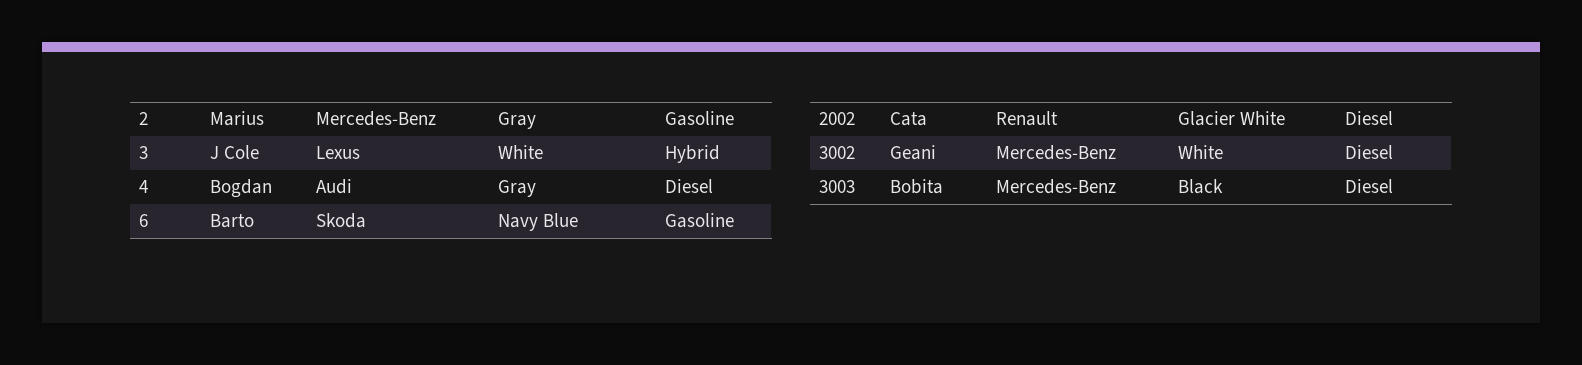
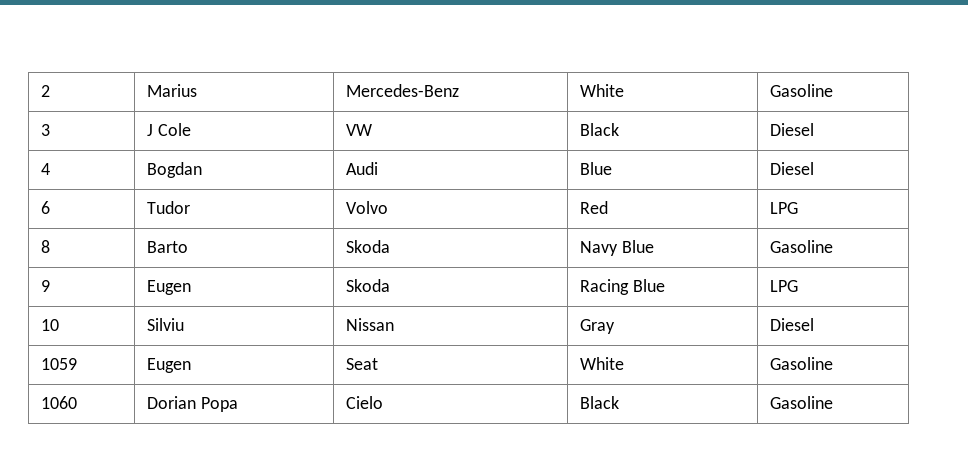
- 2 | Marius | Mercedes-Benz | Gray | Gasoline
+ 2 | Marius | Mercedes-Benz | White | Gasoline
- 3 | J Cole | Lexus | White | Hybrid
+ 3 | J Cole | VW | Black | Diesel
- 4 | Bogdan | Audi | Gray | Diesel
+ 4 | Bogdan | Audi | Blue | Diesel
- 6 | Barto | Skoda | Navy Blue | Gasoline
+ 6 | Tudor | Volvo | Red | LPG
+ 8 | Barto | Skoda | Navy Blue | Gasoline
- 2002 | Cata | Renault | Glacier White | Diesel
- 3002 | Geani | Mercedes-Benz | White | Diesel
- 3003 | Bobita | Mercedes-Benz | Black | Diesel
+ 9 | Eugen | Skoda | Racing Blue | LPG
+ 10 | Silviu | Nissan | Gray | Diesel
+ 1059 | Eugen | Seat | White | Gasoline
+ 1060 | Dorian Popa | Cielo | Black | Gasoline

